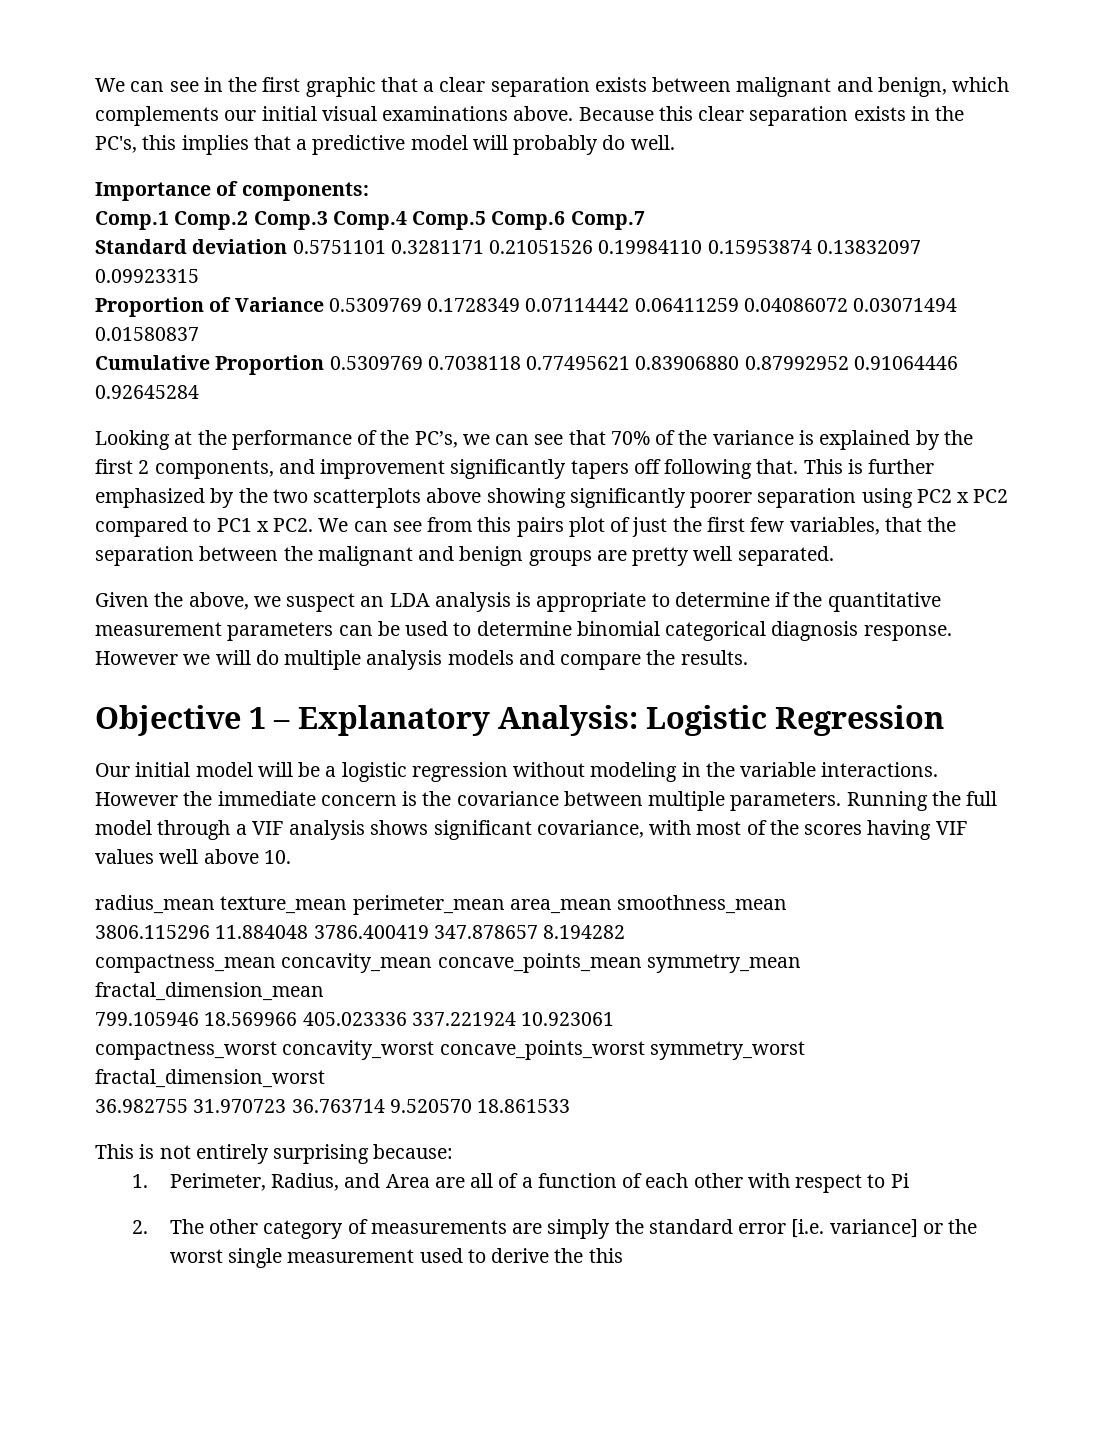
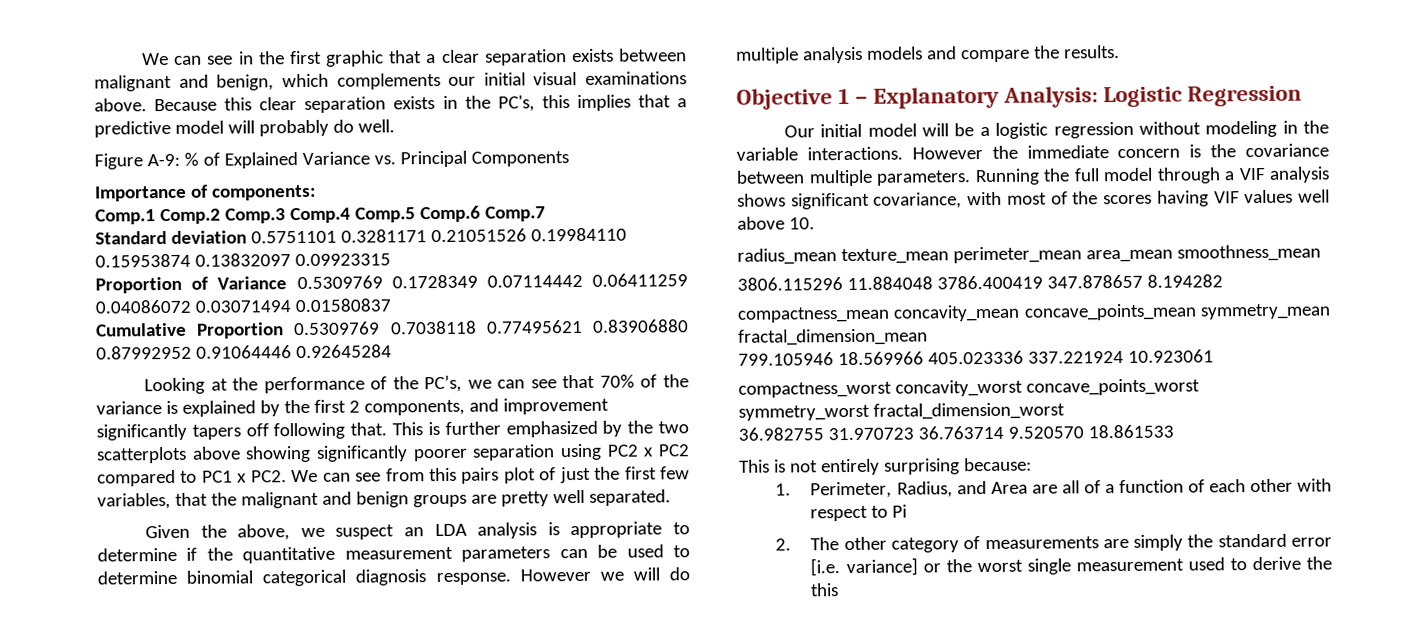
+ Figure A-9: % of Explained Variance vs. Principal Components
- This is further emphasized by the two scatterplots above showing significantly poorer separation using PC2 x PC2 compared to PC1 x PC2. We can see from this pairs plot of just the first few variables, that the separation between the malignant and benign groups are pretty well separated.
+ This is further emphasized by the two scatterplots above showing significantly poorer separation using PC2 x PC2 compared to PC1 x PC2. We can see from this pairs plot of just the first few variables, that the malignant and benign groups are pretty well separated.

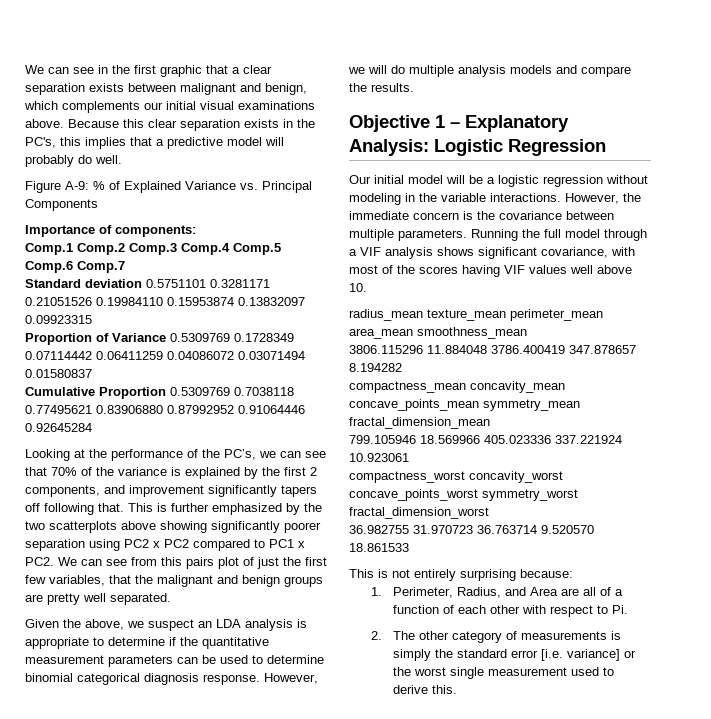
- However we will do multiple analysis models and compare the results.
+ However, we will do multiple analysis models and compare the results.
- However the immediate concern is the covariance between multiple parameters.
+ However, the immediate concern is the covariance between multiple parameters.
- 1. Perimeter, Radius, and Area are all of a function of each other with respect to Pi
+ 1. Perimeter, Radius, and Area are all of a function of each other with respect to Pi.
- 2. The other category of measurements are simply the standard error [i.e. variance] or the worst single measurement used to derive the this
+ 2. The other category of measurements is simply the standard error [i.e. variance] or the worst single measurement used to derive this.

